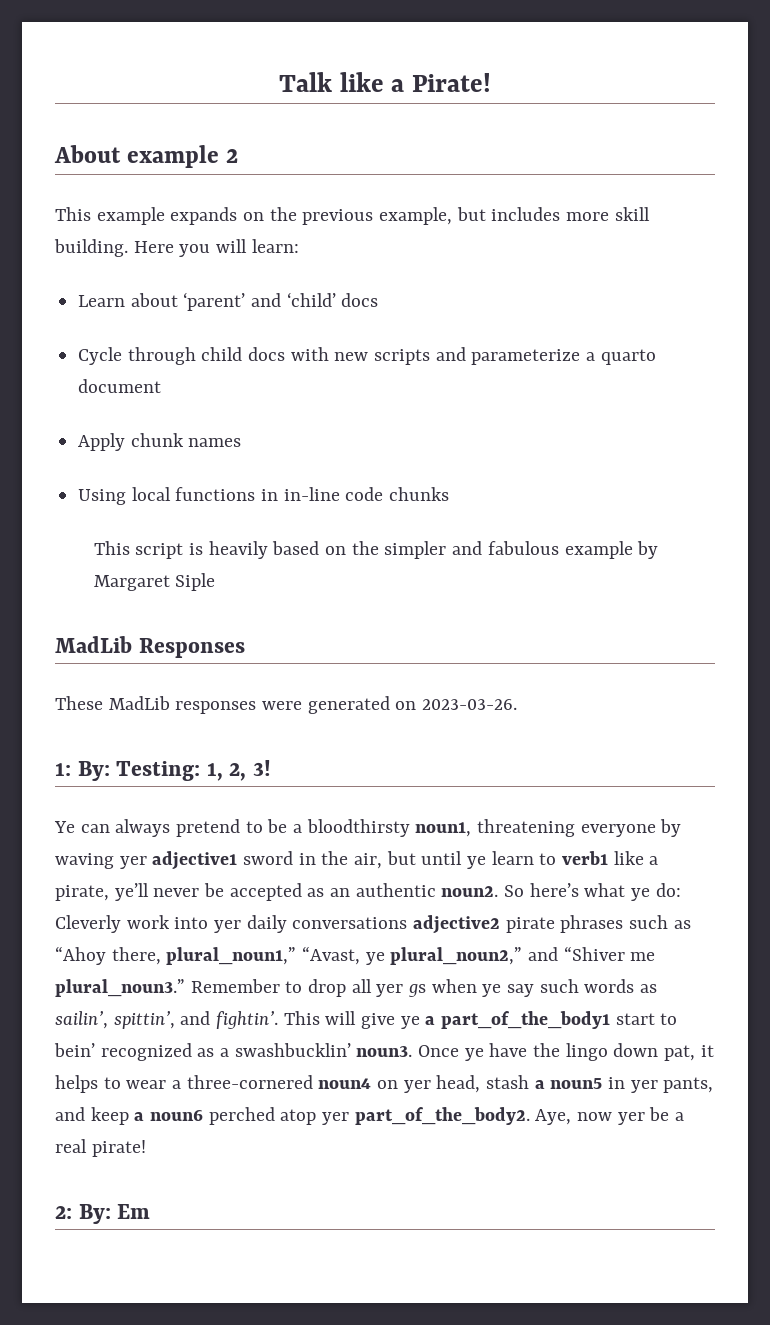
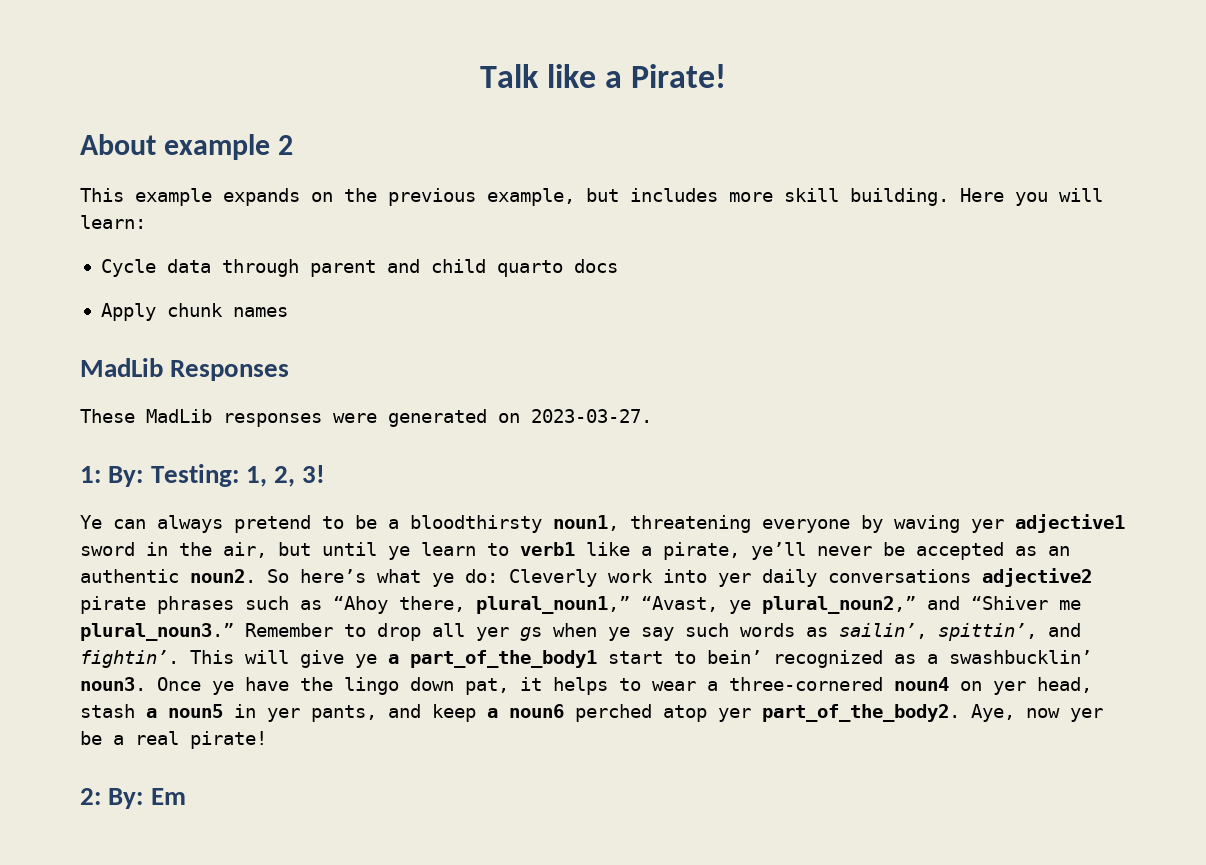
- Learn about ‘parent’ and ‘child’ docs
- Cycle through child docs with new scripts and parameterize a quarto document
+ Cycle data through parent and child quarto docs
  Apply chunk names
- Using local functions in in-line code chunks
- This script is heavily based on the simpler and fabulous example by Margaret Siple
- These MadLib responses were generated on 2023-03-26.
+ These MadLib responses were generated on 2023-03-27.

